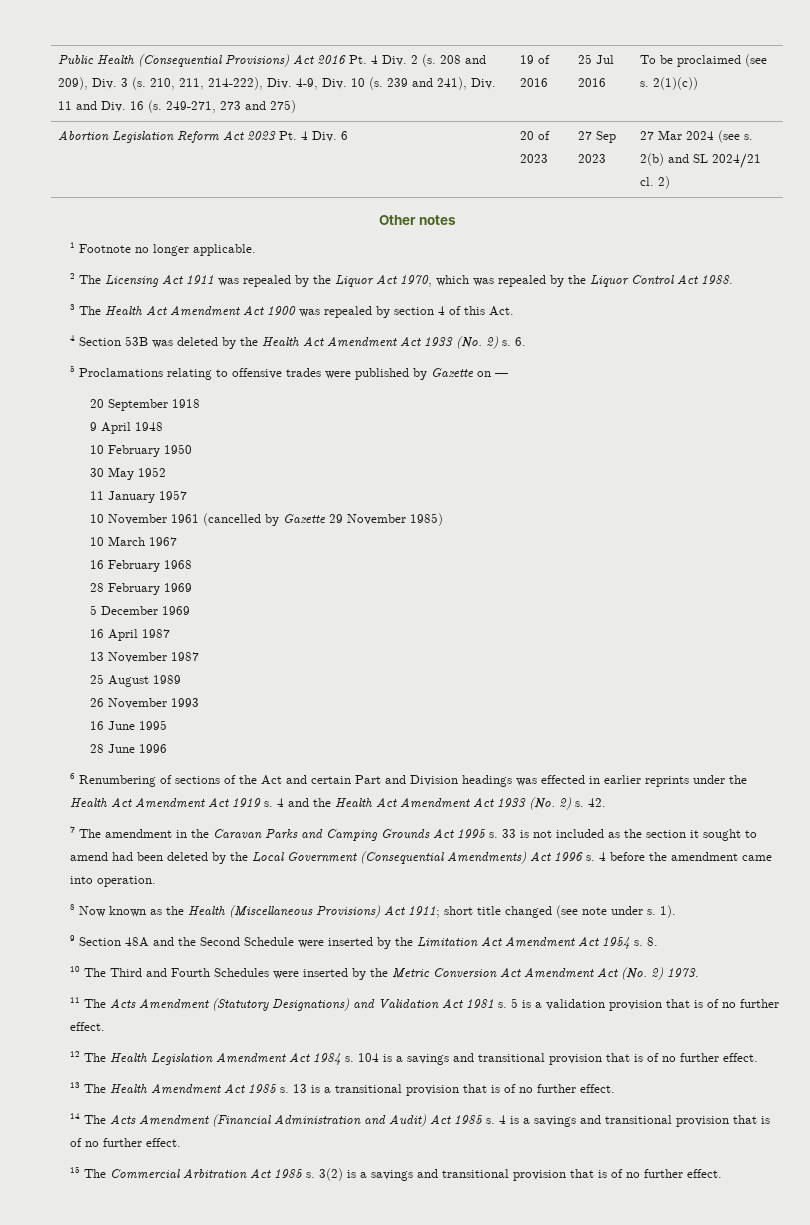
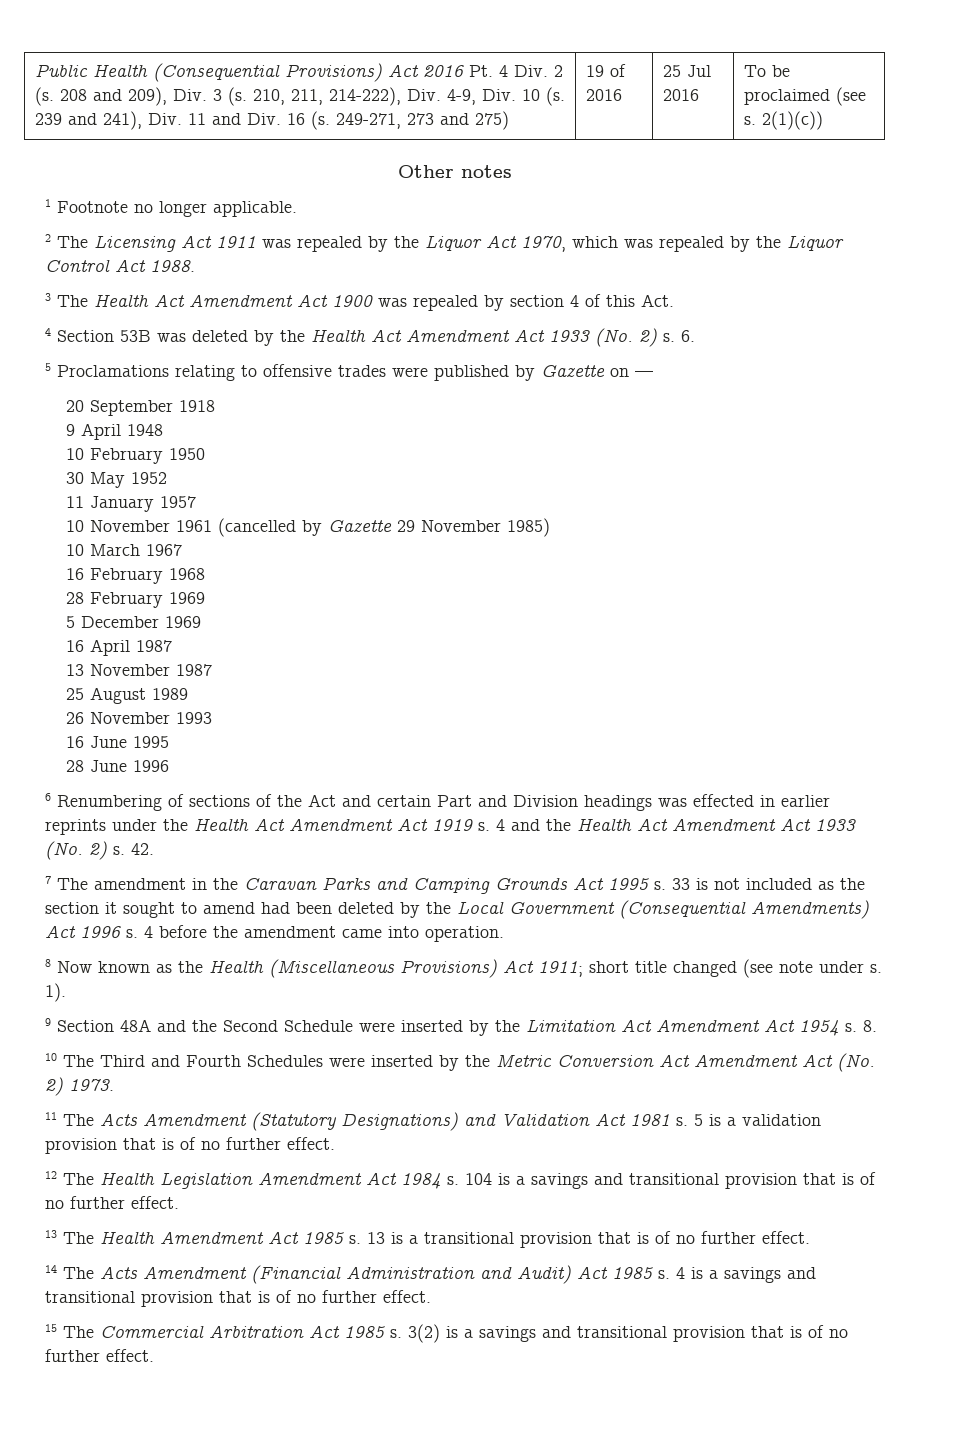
- Abortion Legislation Reform Act 2023 Pt. 4 Div. 6 | 20 of 2023 | 27 Sep 2023 | 27 Mar 2024 (see s. 2(b) and SL 2024/21 cl. 2)

